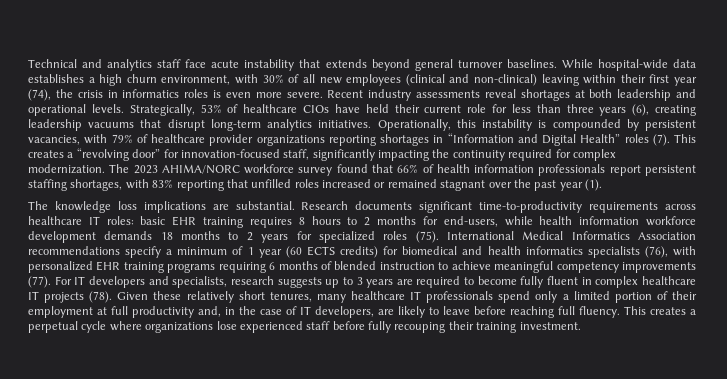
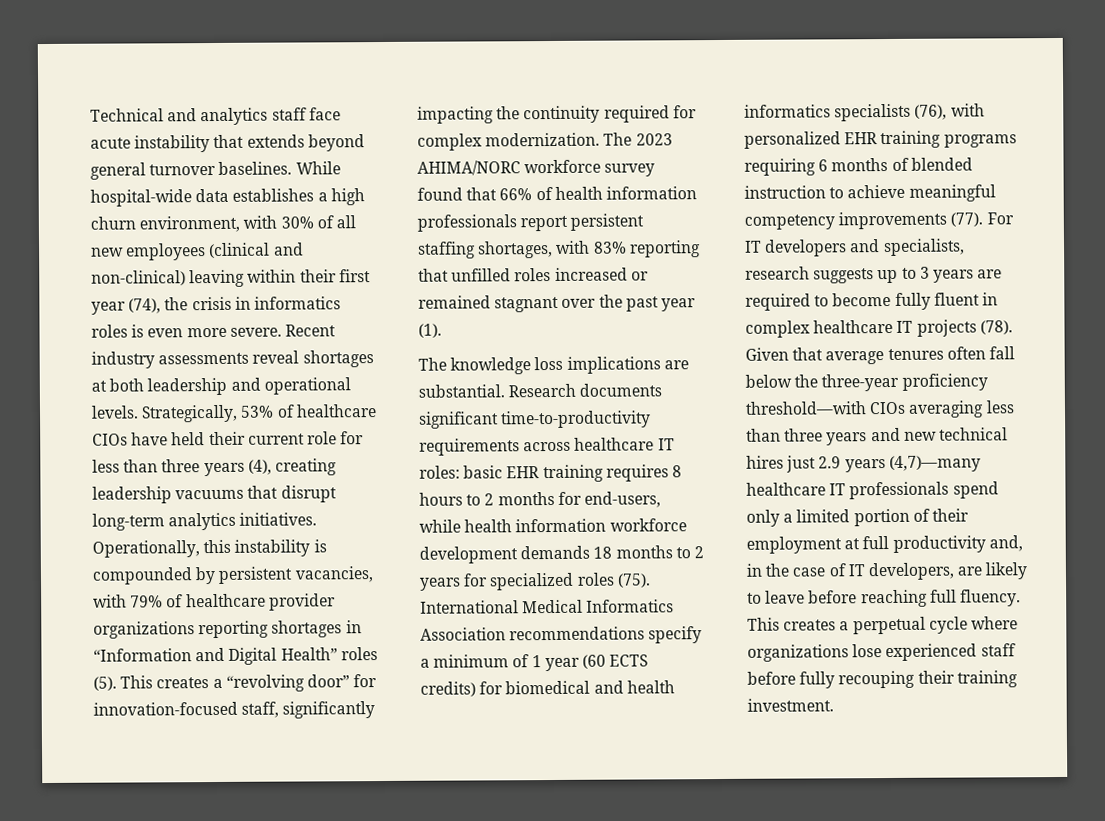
- Strategically, 53% of healthcare CIOs have held their current role for less than three years (6), creating leadership vacuums that disrupt long-term analytics initiatives.
+ Strategically, 53% of healthcare CIOs have held their current role for less than three years (4), creating leadership vacuums that disrupt long-term analytics initiatives.
- Operationally, this instability is compounded by persistent vacancies, with 79% of healthcare provider organizations reporting shortages in “Information and Digital Health” roles (7).
+ Operationally, this instability is compounded by persistent vacancies, with 79% of healthcare provider organizations reporting shortages in “Information and Digital Health” roles (5).
- Given these relatively short tenures, many healthcare IT professionals spend only a limited portion of their employment at full productivity and, in the case of IT developers, are likely to leave before reaching full fluency.
+ Given that average tenures often fall below the three-year proficiency threshold—with CIOs averaging less than three years and new technical hires just 2.9 years (4,7)—many healthcare IT professionals spend only a limited portion of their employment at full productivity and, in the case of IT developers, are likely to leave before reaching full fluency.

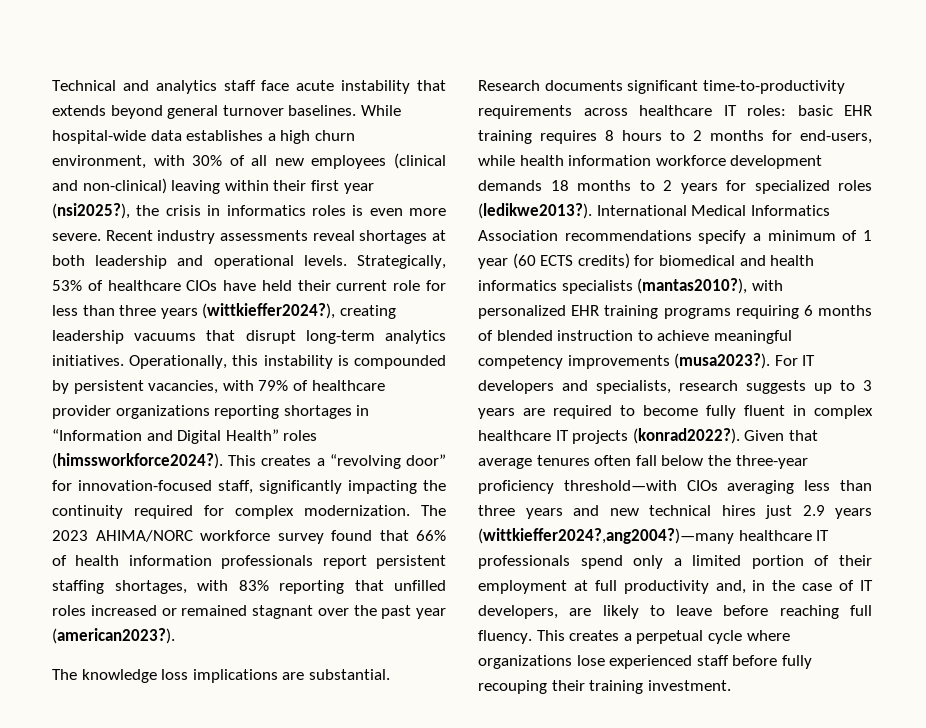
- While hospital-wide data establishes a high churn environment, with 30% of all new employees (clinical and non-clinical) leaving within their first year (74), the crisis in informatics roles is even more severe.
+ While hospital-wide data establishes a high churn environment, with 30% of all new employees (clinical and non-clinical) leaving within their first year (nsi2025?), the crisis in informatics roles is even more severe.
- Strategically, 53% of healthcare CIOs have held their current role for less than three years (4), creating leadership vacuums that disrupt long-term analytics initiatives.
+ Strategically, 53% of healthcare CIOs have held their current role for less than three years (wittkieffer2024?), creating leadership vacuums that disrupt long-term analytics initiatives.
- Operationally, this instability is compounded by persistent vacancies, with 79% of healthcare provider organizations reporting shortages in “Information and Digital Health” roles (5).
+ Operationally, this instability is compounded by persistent vacancies, with 79% of healthcare provider organizations reporting shortages in “Information and Digital Health” roles (himssworkforce2024?).
- The 2023 AHIMA/NORC workforce survey found that 66% of health information professionals report persistent staffing shortages, with 83% reporting that unfilled roles increased or remained stagnant over the past year (1).
+ The 2023 AHIMA/NORC workforce survey found that 66% of health information professionals report persistent staffing shortages, with 83% reporting that unfilled roles increased or remained stagnant over the past year (american2023?).
- Research documents significant time-to-productivity requirements across healthcare IT roles: basic EHR training requires 8 hours to 2 months for end-users, while health information workforce development demands 18 months to 2 years for specialized roles (75).
+ Research documents significant time-to-productivity requirements across healthcare IT roles: basic EHR training requires 8 hours to 2 months for end-users, while health information workforce development demands 18 months to 2 years for specialized roles (ledikwe2013?).
- International Medical Informatics Association recommendations specify a minimum of 1 year (60 ECTS credits) for biomedical and health informatics specialists (76), with personalized EHR training programs requiring 6 months of blended instruction to achieve meaningful competency improvements (77).
+ International Medical Informatics Association recommendations specify a minimum of 1 year (60 ECTS credits) for biomedical and health informatics specialists (mantas2010?), with personalized EHR training programs requiring 6 months of blended instruction to achieve meaningful competency improvements (musa2023?).
- For IT developers and specialists, research suggests up to 3 years are required to become fully fluent in complex healthcare IT projects (78).
+ For IT developers and specialists, research suggests up to 3 years are required to become fully fluent in complex healthcare IT projects (konrad2022?).
- Given that average tenures often fall below the three-year proficiency threshold—with CIOs averaging less than three years and new technical hires just 2.9 years (4,7)—many healthcare IT professionals spend only a limited portion of their employment at full productivity and, in the case of IT developers, are likely to leave before reaching full fluency.
+ Given that average tenures often fall below the three-year proficiency threshold—with CIOs averaging less than three years and new technical hires just 2.9 years (wittkieffer2024?,ang2004?)—many healthcare IT professionals spend only a limited portion of their employment at full productivity and, in the case of IT developers, are likely to leave before reaching full fluency.

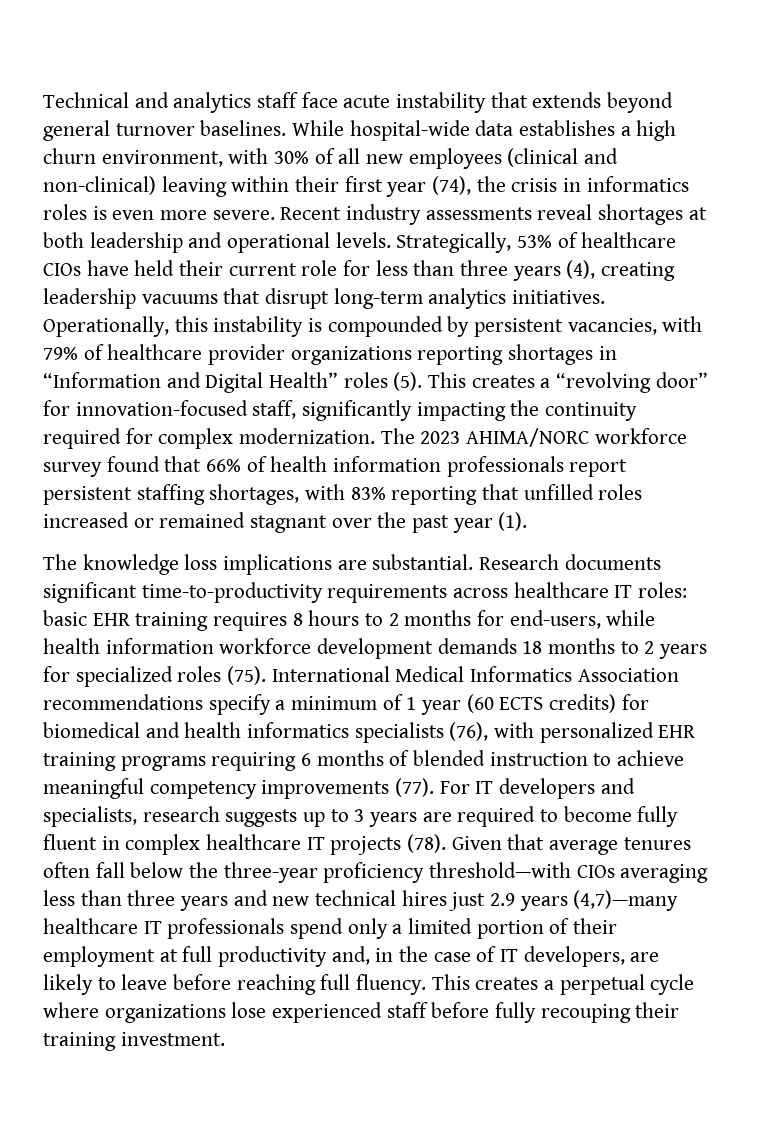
- While hospital-wide data establishes a high churn environment, with 30% of all new employees (clinical and non-clinical) leaving within their first year (nsi2025?), the crisis in informatics roles is even more severe.
+ While hospital-wide data establishes a high churn environment, with 30% of all new employees (clinical and non-clinical) leaving within their first year (74), the crisis in informatics roles is even more severe.
- Strategically, 53% of healthcare CIOs have held their current role for less than three years (wittkieffer2024?), creating leadership vacuums that disrupt long-term analytics initiatives.
+ Strategically, 53% of healthcare CIOs have held their current role for less than three years (4), creating leadership vacuums that disrupt long-term analytics initiatives.
- Operationally, this instability is compounded by persistent vacancies, with 79% of healthcare provider organizations reporting shortages in “Information and Digital Health” roles (himssworkforce2024?).
+ Operationally, this instability is compounded by persistent vacancies, with 79% of healthcare provider organizations reporting shortages in “Information and Digital Health” roles (5).
- The 2023 AHIMA/NORC workforce survey found that 66% of health information professionals report persistent staffing shortages, with 83% reporting that unfilled roles increased or remained stagnant over the past year (american2023?).
+ The 2023 AHIMA/NORC workforce survey found that 66% of health information professionals report persistent staffing shortages, with 83% reporting that unfilled roles increased or remained stagnant over the past year (1).
- Research documents significant time-to-productivity requirements across healthcare IT roles: basic EHR training requires 8 hours to 2 months for end-users, while health information workforce development demands 18 months to 2 years for specialized roles (ledikwe2013?).
+ Research documents significant time-to-productivity requirements across healthcare IT roles: basic EHR training requires 8 hours to 2 months for end-users, while health information workforce development demands 18 months to 2 years for specialized roles (75).
- International Medical Informatics Association recommendations specify a minimum of 1 year (60 ECTS credits) for biomedical and health informatics specialists (mantas2010?), with personalized EHR training programs requiring 6 months of blended instruction to achieve meaningful competency improvements (musa2023?).
+ International Medical Informatics Association recommendations specify a minimum of 1 year (60 ECTS credits) for biomedical and health informatics specialists (76), with personalized EHR training programs requiring 6 months of blended instruction to achieve meaningful competency improvements (77).
- For IT developers and specialists, research suggests up to 3 years are required to become fully fluent in complex healthcare IT projects (konrad2022?).
+ For IT developers and specialists, research suggests up to 3 years are required to become fully fluent in complex healthcare IT projects (78).
- Given that average tenures often fall below the three-year proficiency threshold—with CIOs averaging less than three years and new technical hires just 2.9 years (wittkieffer2024?,ang2004?)—many healthcare IT professionals spend only a limited portion of their employment at full productivity and, in the case of IT developers, are likely to leave before reaching full fluency.
+ Given that average tenures often fall below the three-year proficiency threshold—with CIOs averaging less than three years and new technical hires just 2.9 years (4,7)—many healthcare IT professionals spend only a limited portion of their employment at full productivity and, in the case of IT developers, are likely to leave before reaching full fluency.

